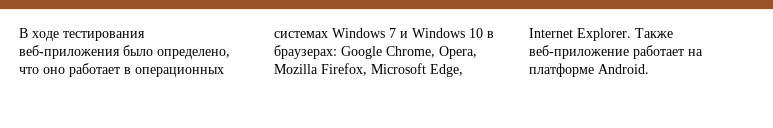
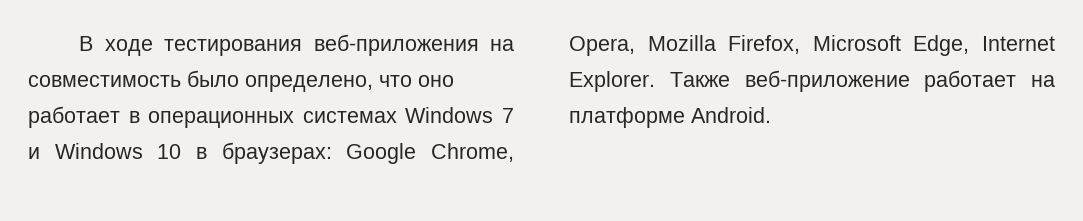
- В ходе тестирования веб-приложения было определено, что оно работает в операционных системах Windows 7 и Windows 10 в браузерах: Google Chrome, Opera, Mozilla Firefox, Microsoft Edge, Internet Explorer.
+ В ходе тестирования веб-приложения на совместимость было определено, что оно работает в операционных системах Windows 7 и Windows 10 в браузерах: Google Chrome, Opera, Mozilla Firefox, Microsoft Edge, Internet Explorer.

